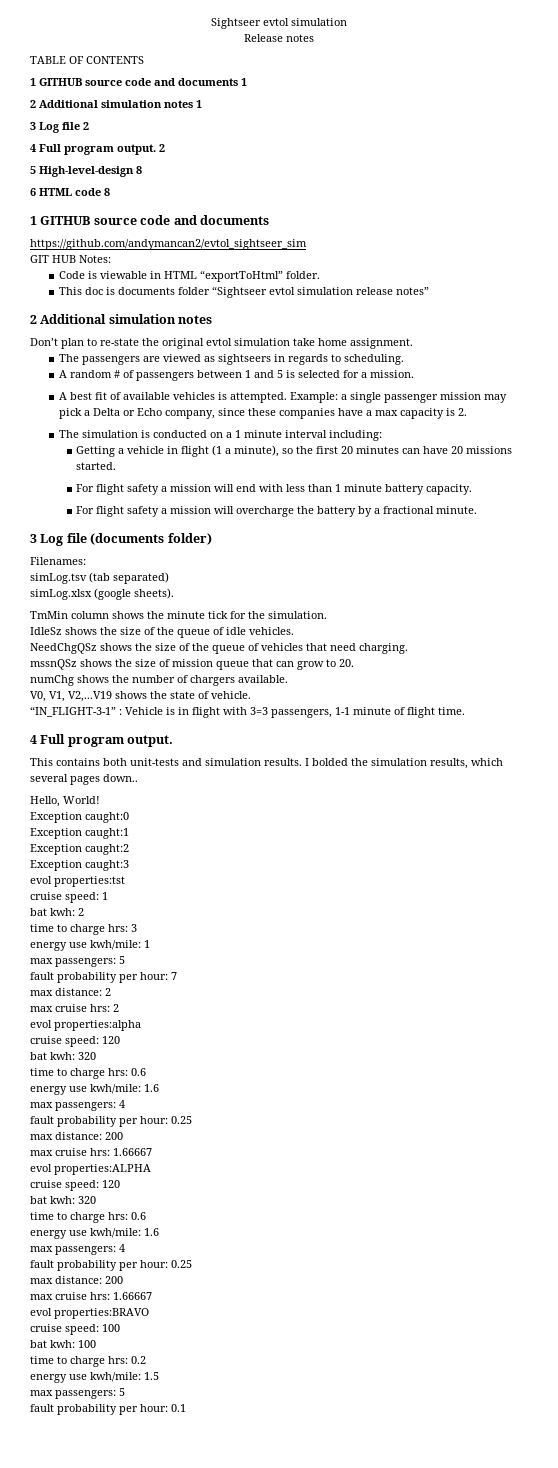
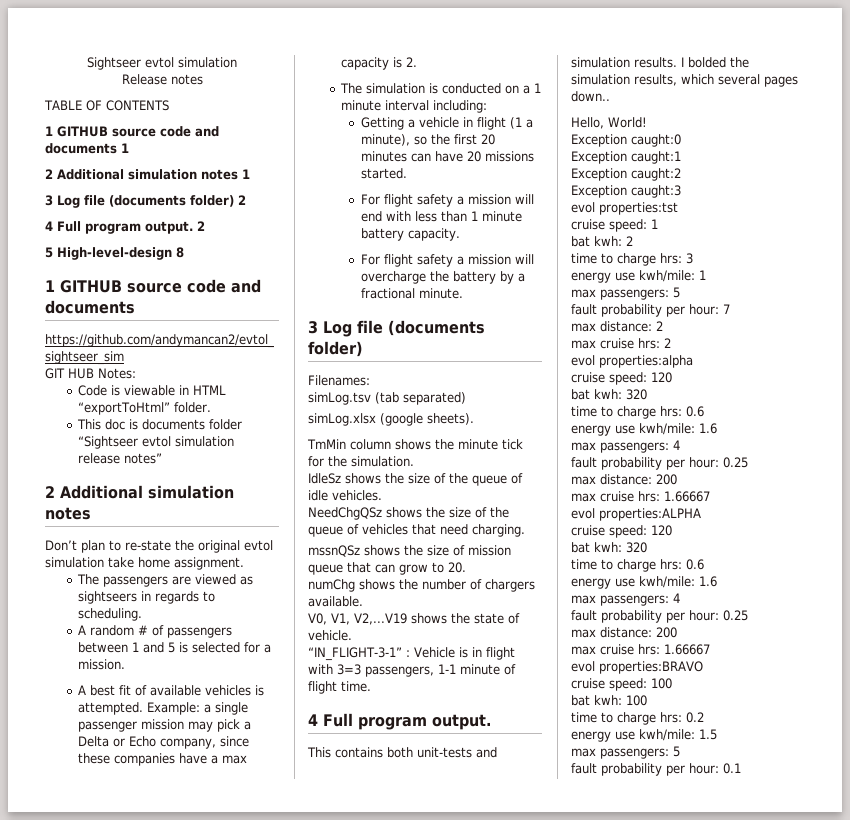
- 3 Log file 2
+ 3 Log file (documents folder) 2
- 6 HTML code 8

